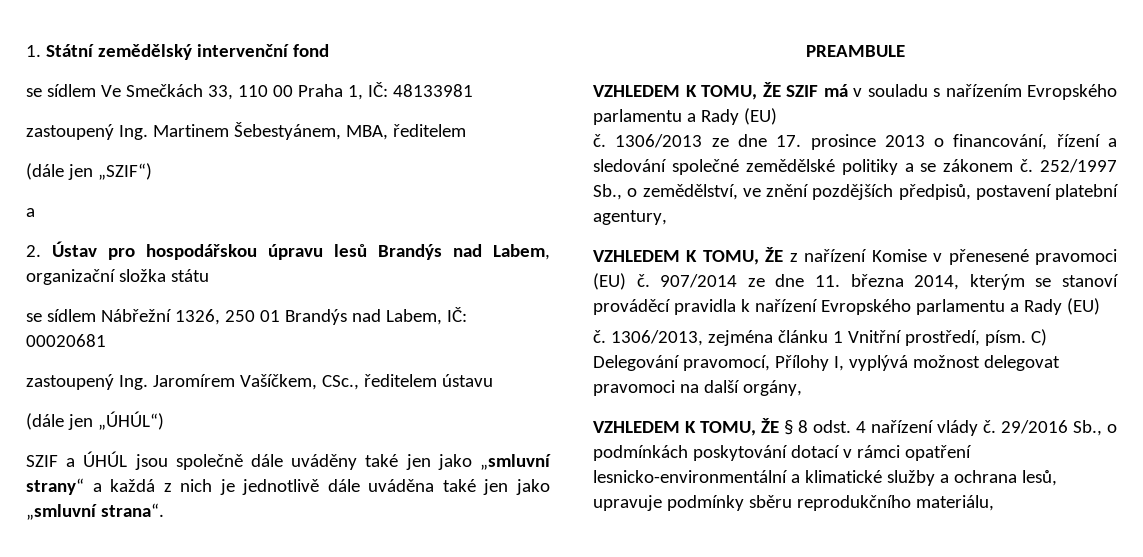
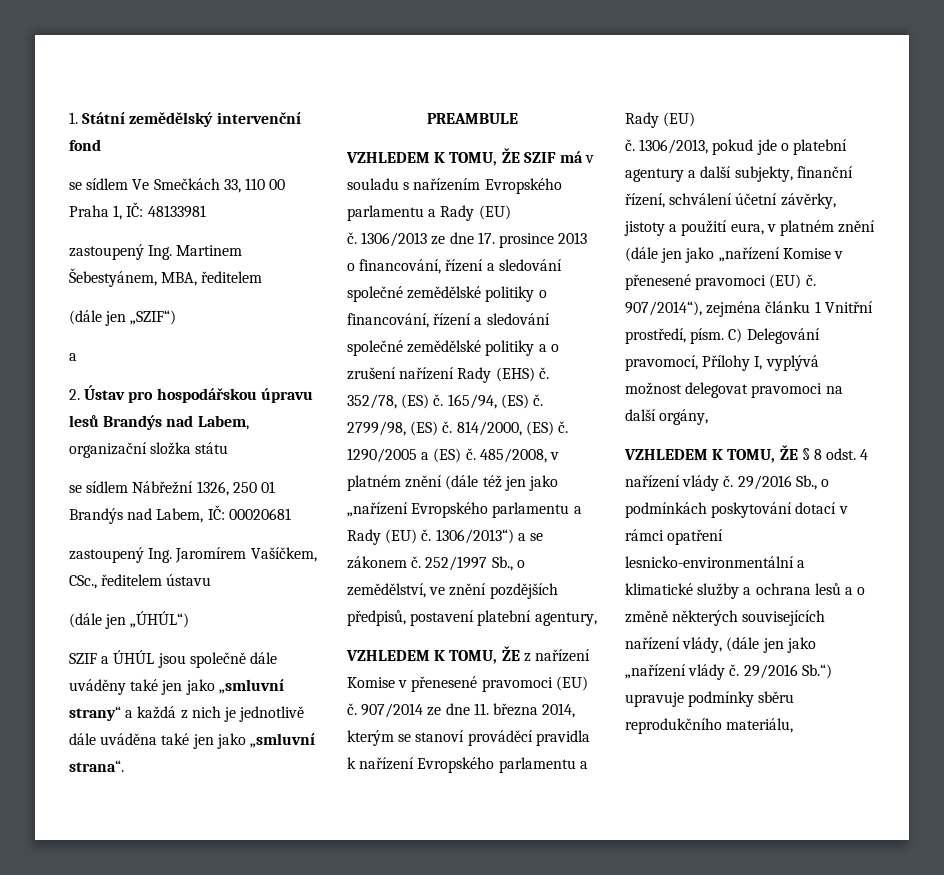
- 1306/2013 ze dne 17. prosince 2013 o financování, řízení a sledování společné zemědělské politiky a se zákonem č.
+ 1306/2013 ze dne 17. prosince 2013 o financování, řízení a sledování společné zemědělské politiky o financování, řízení a sledování společné zemědělské politiky a o zrušení nařízení Rady (EHS) č. 352/78, (ES) č. 165/94, (ES) č. 2799/98, (ES) č. 814/2000, (ES) č. 1290/2005 a (ES) č. 485/2008, v platném znění (dále též jen jako „nařízení Evropského parlamentu a Rady (EU) č. 1306/2013“) a se zákonem č.
- 1306/2013, zejména článku 1 Vnitřní prostředí, písm. C) Delegování pravomocí, Přílohy I, vyplývá možnost delegovat pravomoci na další orgány,
+ 1306/2013, pokud jde o platební agentury a další subjekty, finanční řízení, schválení účetní závěrky, jistoty a použití eura, v platném znění (dále jen jako „nařízení Komise v přenesené pravomoci (EU) č. 907/2014“), zejména článku 1 Vnitřní prostředí, písm. C) Delegování pravomocí, Přílohy I, vyplývá možnost delegovat pravomoci na další orgány,
- 29/2016 Sb., o podmínkách poskytování dotací v rámci opatření lesnicko-environmentální a klimatické služby a ochrana lesů, upravuje podmínky sběru reprodukčního materiálu,
+ 29/2016 Sb., o podmínkách poskytování dotací v rámci opatření lesnicko-environmentální a klimatické služby a ochrana lesů a o změně některých souvisejících nařízení vlády, (dále jen jako „nařízení vlády č. 29/2016 Sb.“) upravuje podmínky sběru reprodukčního materiálu,

